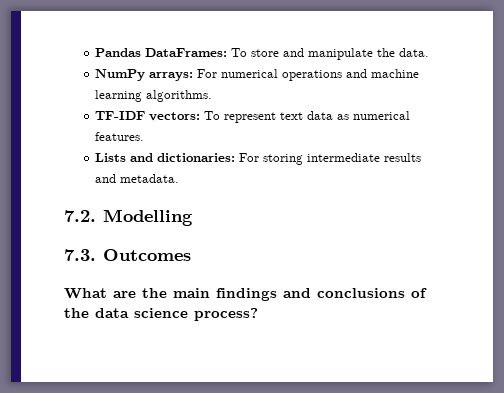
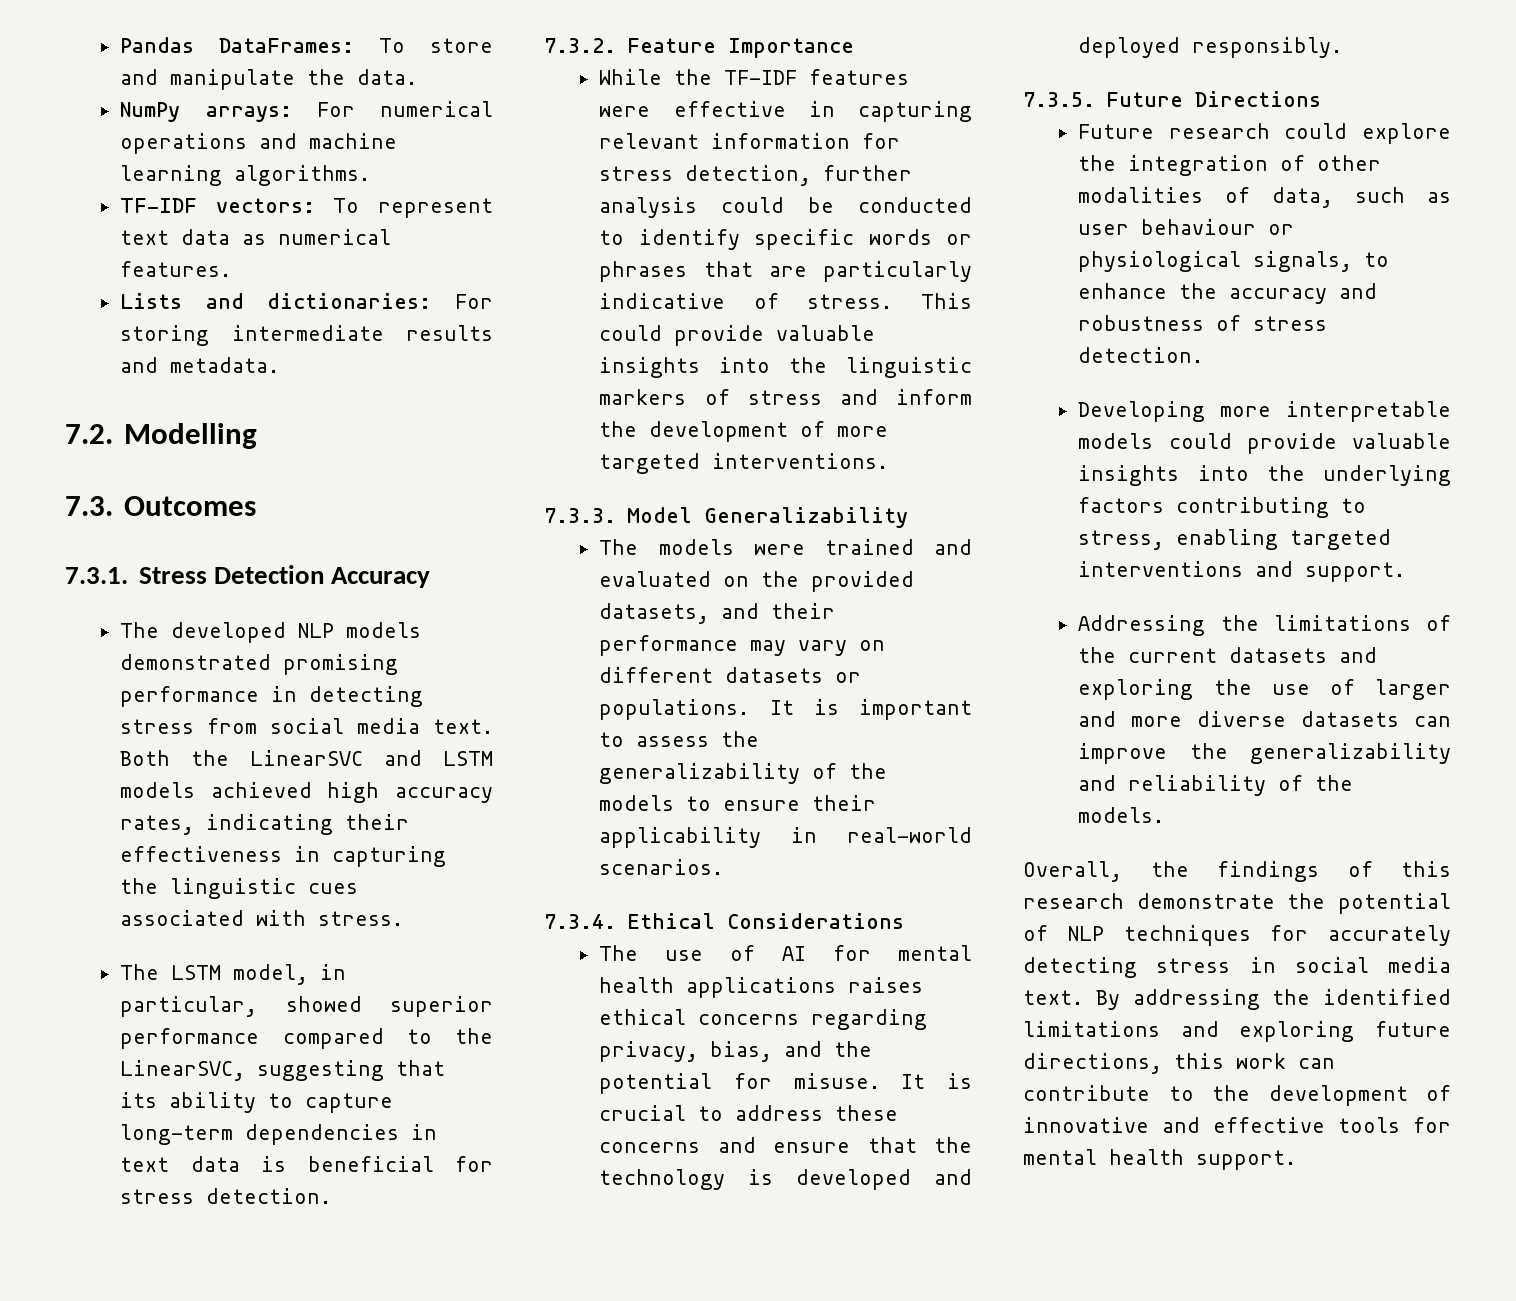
- What are the main findings and conclusions of the data science process?
+ 7.3.1. Stress Detection Accuracy
+ The developed NLP models demonstrated promising performance in detecting stress from social media text. Both the LinearSVC and LSTM models achieved high accuracy rates, indicating their effectiveness in capturing the linguistic cues associated with stress.
+ The LSTM model, in particular, showed superior performance compared to the LinearSVC, suggesting that its ability to capture long-term dependencies in text data is beneficial for stress detection.
+ 7.3.2. Feature Importance
+ While the TF-IDF features were effective in capturing relevant information for stress detection, further analysis could be conducted to identify specific words or phrases that are particularly indicative of stress. This could provide valuable insights into the linguistic markers of stress and inform the development of more targeted interventions.
+ 7.3.3. Model Generalizability
+ The models were trained and evaluated on the provided datasets, and their performance may vary on different datasets or populations. It is important to assess the generalizability of the models to ensure their applicability in real-world scenarios.
+ 7.3.4. Ethical Considerations
+ The use of AI for mental health applications raises ethical concerns regarding privacy, bias, and the potential for misuse. It is crucial to address these concerns and ensure that the technology is developed and deployed responsibly.
+ 7.3.5. Future Directions
+ Future research could explore the integration of other modalities of data, such as user behaviour or physiological signals, to enhance the accuracy and robustness of stress detection.
+ Developing more interpretable models could provide valuable insights into the underlying factors contributing to stress, enabling targeted interventions and support.
+ Addressing the limitations of the current datasets and exploring the use of larger and more diverse datasets can improve the generalizability and reliability of the models.
+ Overall, the findings of this research demonstrate the potential of NLP techniques for accurately detecting stress in social media text. By addressing the identified limitations and exploring future directions, this work can contribute to the development of innovative and effective tools for mental health support.

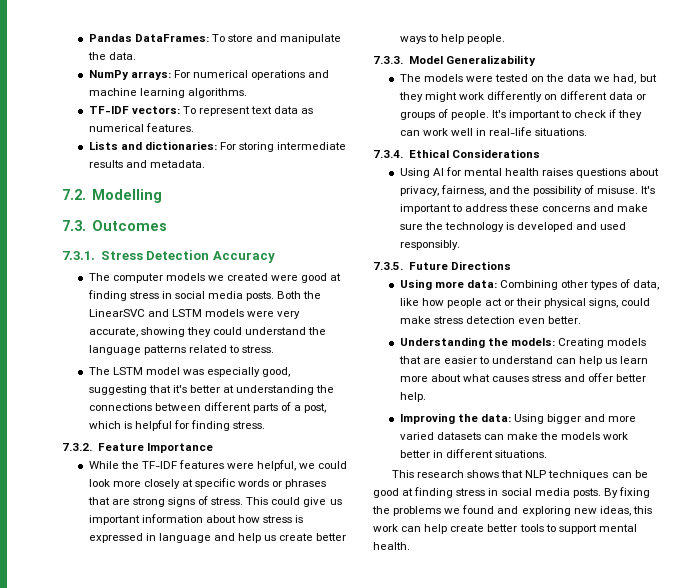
- The developed NLP models demonstrated promising performance in detecting stress from social media text.
+ The computer models we created were good at finding stress in social media posts.
- Both the LinearSVC and LSTM models achieved high accuracy rates, indicating their effectiveness in capturing the linguistic cues associated with stress.
- The LSTM model, in particular, showed superior performance compared to the LinearSVC, suggesting that its ability to capture long-term dependencies in text data is beneficial for stress detection.
+ Both the LinearSVC and LSTM models were very accurate, showing they could understand the language patterns related to stress.
+ The LSTM model was especially good, suggesting that it's better at understanding the connections between different parts of a post, which is helpful for finding stress.
- While the TF-IDF features were effective in capturing relevant information for stress detection, further analysis could be conducted to identify specific words or phrases that are particularly indicative of stress.
+ While the TF-IDF features were helpful, we could look more closely at specific words or phrases that are strong signs of stress.
- This could provide valuable insights into the linguistic markers of stress and inform the development of more targeted interventions.
+ This could give us important information about how stress is expressed in language and help us create better ways to help people.
- The models were trained and evaluated on the provided datasets, and their performance may vary on different datasets or populations. It is important to assess the generalizability of the models to ensure their applicability in real-world scenarios.
+ The models were tested on the data we had, but they might work differently on different data or groups of people. It's important to check if they can work well in real-life situations.
- The use of AI for mental health applications raises ethical concerns regarding privacy, bias, and the potential for misuse. It is crucial to address these concerns and ensure that the technology is developed and deployed responsibly.
+ Using AI for mental health raises questions about privacy, fairness, and the possibility of misuse. It's important to address these concerns and make sure the technology is developed and used responsibly.
- Future research could explore the integration of other modalities of data, such as user behaviour or physiological signals, to enhance the accuracy and robustness of stress detection.
- Developing more interpretable models could provide valuable insights into the underlying factors contributing to stress, enabling targeted interventions and support.
- Addressing the limitations of the current datasets and exploring the use of larger and more diverse datasets can improve the generalizability and reliability of the models.
- Overall, the findings of this research demonstrate the potential of NLP techniques for accurately detecting stress in social media text. By addressing the identified limitations and exploring future directions, this work can contribute to the development of innovative and effective tools for mental health support.
+ Using more data: Combining other types of data, like how people act or their physical signs, could make stress detection even better.
+ Understanding the models: Creating models that are easier to understand can help us learn more about what causes stress and offer better help.
+ Improving the data: Using bigger and more varied datasets can make the models work better in different situations.
+ This research shows that NLP techniques can be good at finding stress in social media posts. By fixing the problems we found and exploring new ideas, this work can help create better tools to support mental health.

